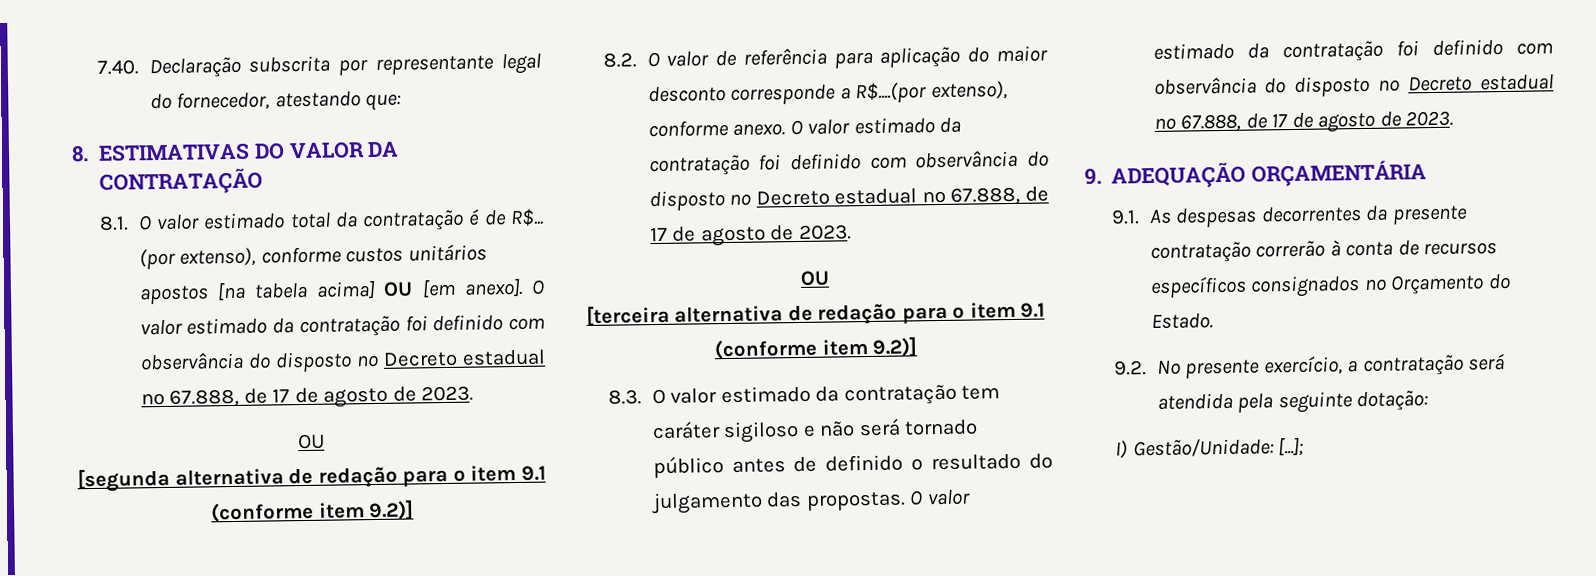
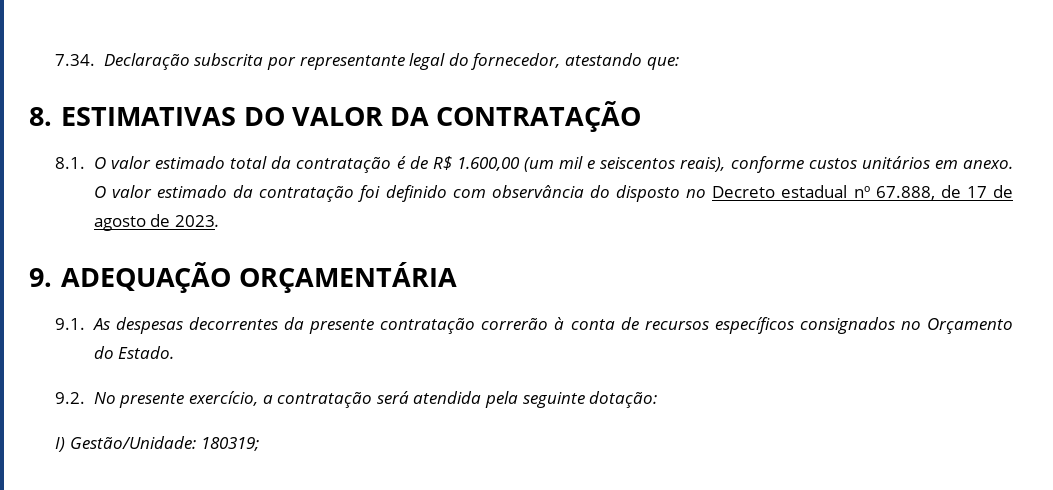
- 7.40. Declaração subscrita por representante legal do fornecedor, atestando que:
+ 7.34. Declaração subscrita por representante legal do fornecedor, atestando que:
- 8.1. O valor estimado total da contratação é de R$... (por extenso), conforme custos unitários apostos [na tabela acima] OU [em anexo]. O valor estimado da contratação foi definido com observância do disposto no Decreto estadual nº 67.888, de 17 de agosto de 2023.
- OU
- [segunda alternativa de redação para o item 9.1 (conforme item 9.2)]
- 8.2. O valor de referência para aplicação do maior desconto corresponde a R$....(por extenso), conforme anexo. O valor estimado da contratação foi definido com observância do disposto no Decreto estadual nº 67.888, de 17 de agosto de 2023.
- OU
- [terceira alternativa de redação para o item 9.1 (conforme item 9.2)]
- 8.3. O valor estimado da contratação tem caráter sigiloso e não será tornado público antes de definido o resultado do julgamento das propostas. O valor estimado da contratação foi definido com observância do disposto no Decreto estadual nº 67.888, de 17 de agosto de 2023.
+ 8.1. O valor estimado total da contratação é de R$ 1.600,00 (um mil e seiscentos reais), conforme custos unitários em anexo. O valor estimado da contratação foi definido com observância do disposto no Decreto estadual nº 67.888, de 17 de agosto de 2023.
- I) Gestão/Unidade: [...];
+ I) Gestão/Unidade: 180319;

